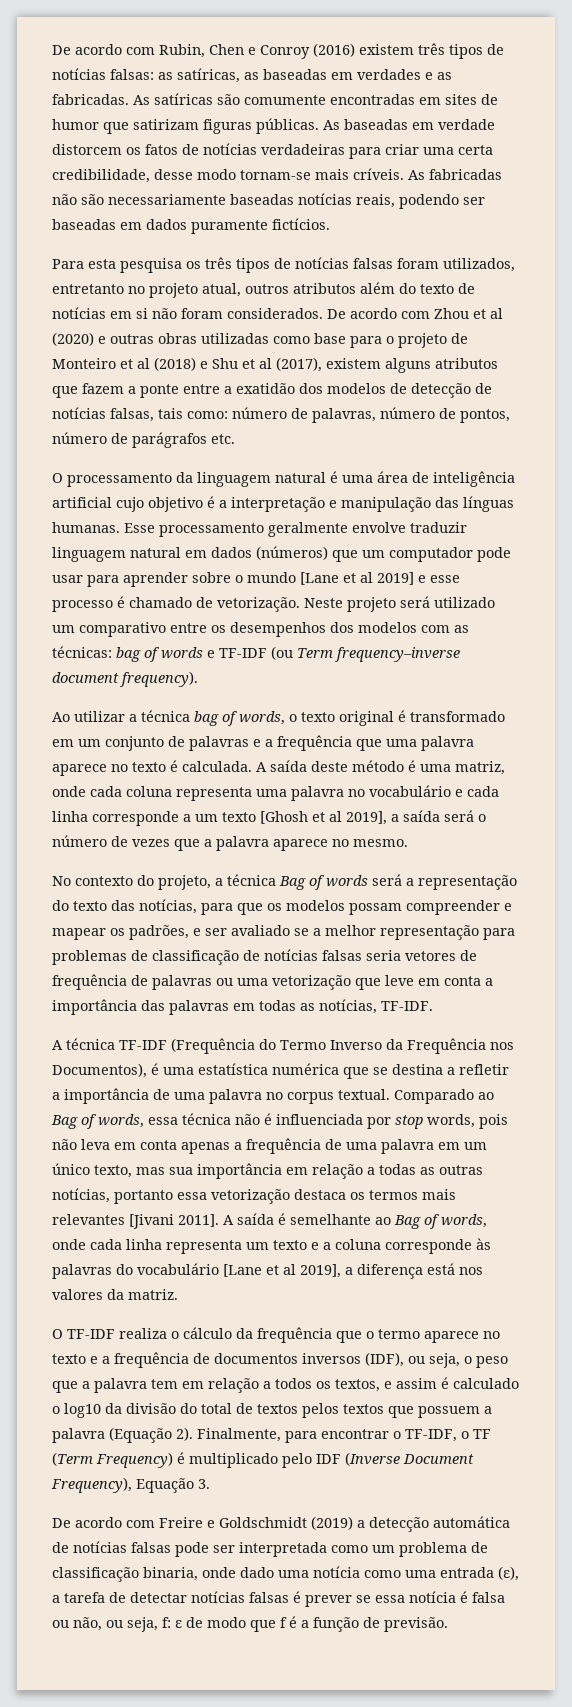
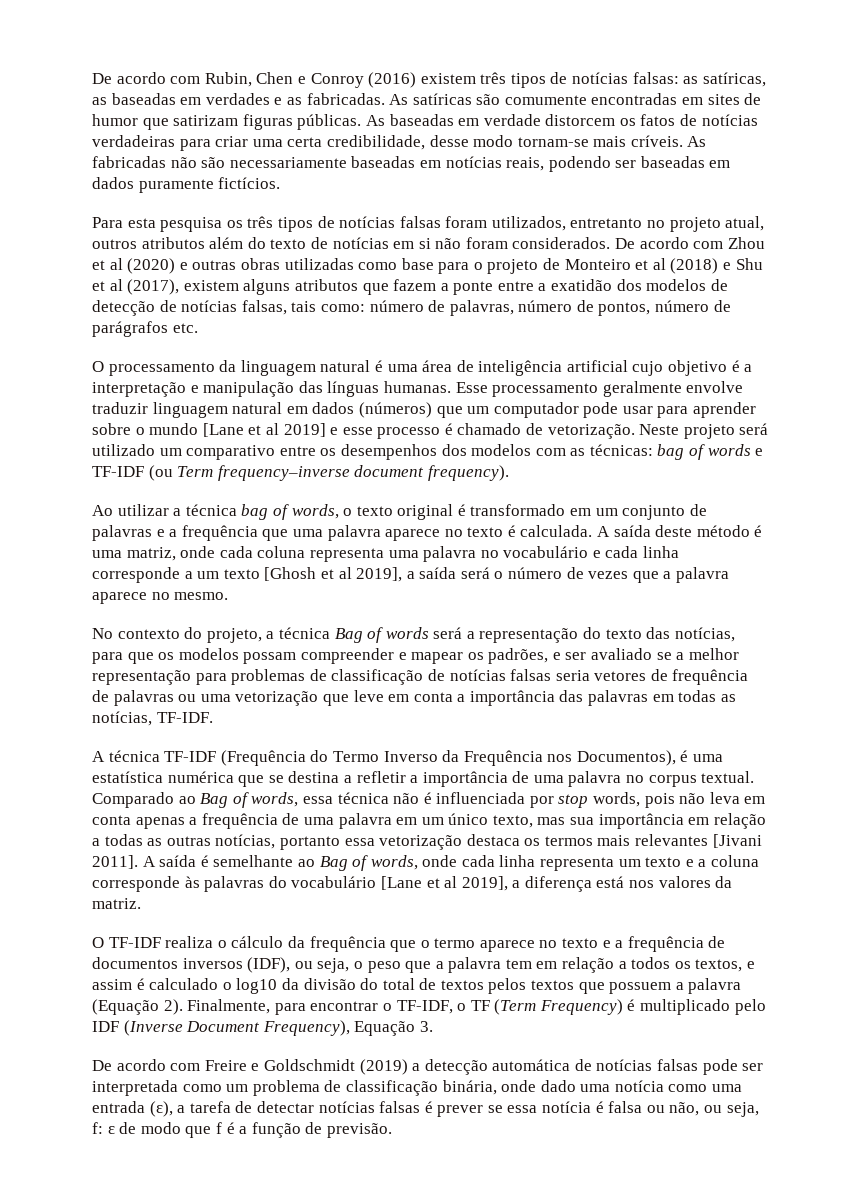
- As fabricadas não são necessariamente baseadas notícias reais, podendo ser baseadas em dados puramente fictícios.
+ As fabricadas não são necessariamente baseadas em notícias reais, podendo ser baseadas em dados puramente fictícios.
- De acordo com Freire e Goldschmidt (2019) a detecção automática de notícias falsas pode ser interpretada como um problema de classificação binaria, onde dado uma notícia como uma entrada (ε), a tarefa de detectar notícias falsas é prever se essa notícia é falsa ou não, ou seja, f: ε de modo que f é a função de previsão.
+ De acordo com Freire e Goldschmidt (2019) a detecção automática de notícias falsas pode ser interpretada como um problema de classificação binária, onde dado uma notícia como uma entrada (ε), a tarefa de detectar notícias falsas é prever se essa notícia é falsa ou não, ou seja, f: ε de modo que f é a função de previsão.

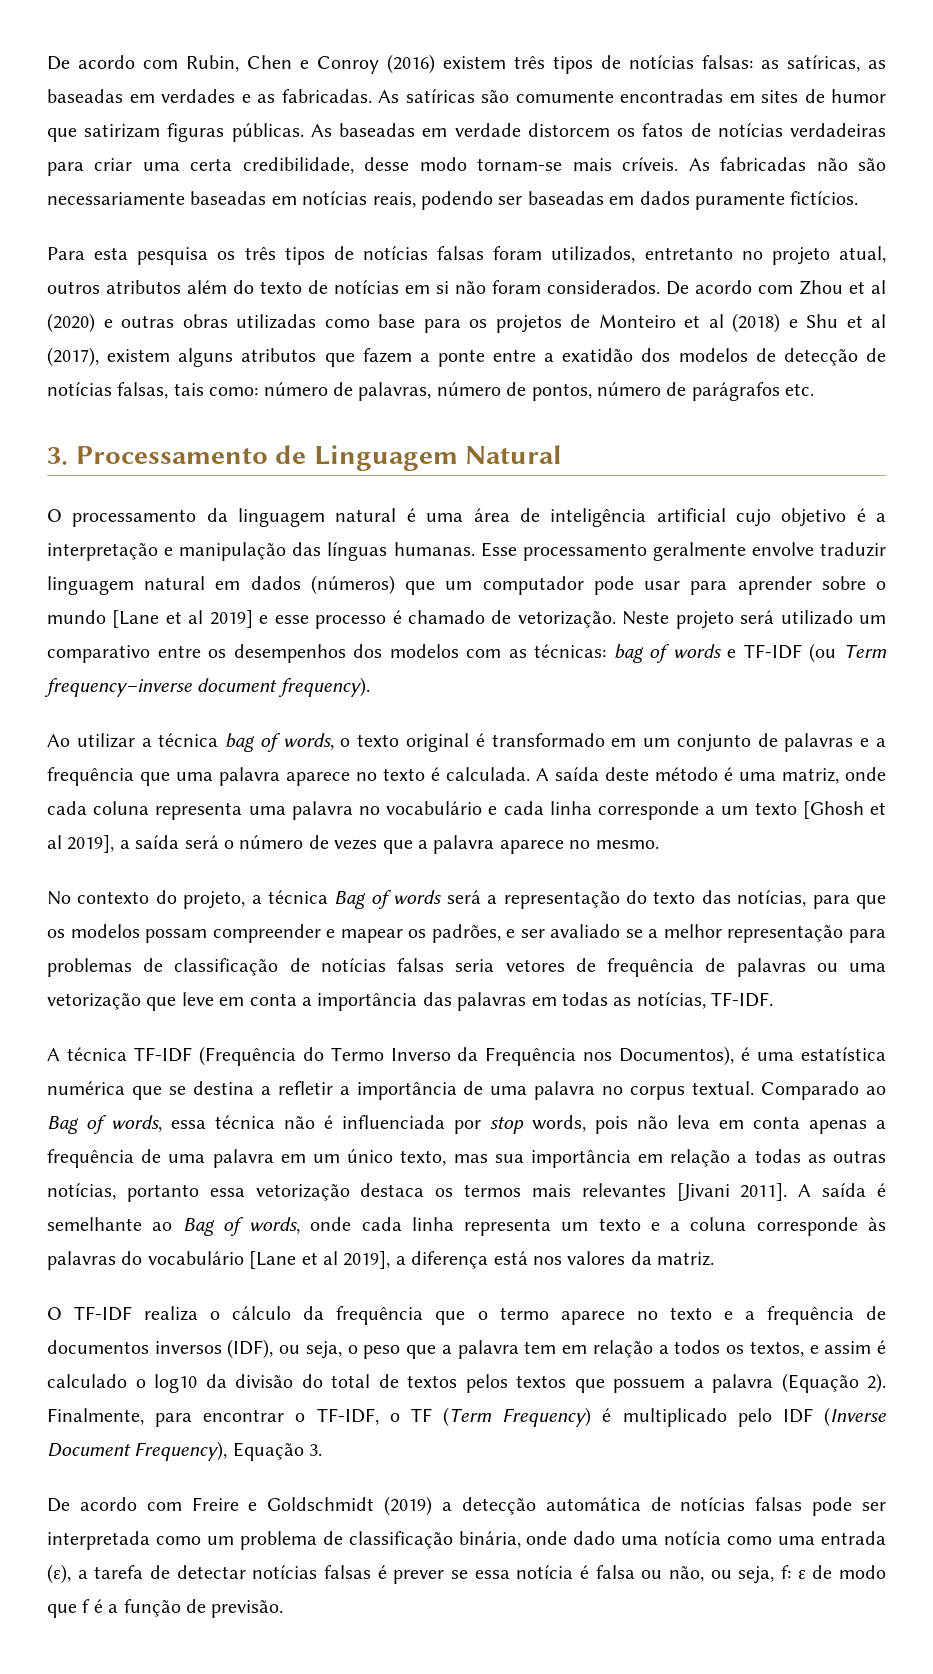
- De acordo com Zhou et al (2020) e outras obras utilizadas como base para o projeto de Monteiro et al (2018) e Shu et al (2017), existem alguns atributos que fazem a ponte entre a exatidão dos modelos de detecção de notícias falsas, tais como: número de palavras, número de pontos, número de parágrafos etc.
+ De acordo com Zhou et al (2020) e outras obras utilizadas como base para os projetos de Monteiro et al (2018) e Shu et al (2017), existem alguns atributos que fazem a ponte entre a exatidão dos modelos de detecção de notícias falsas, tais como: número de palavras, número de pontos, número de parágrafos etc.
+ 3. Processamento de Linguagem Natural

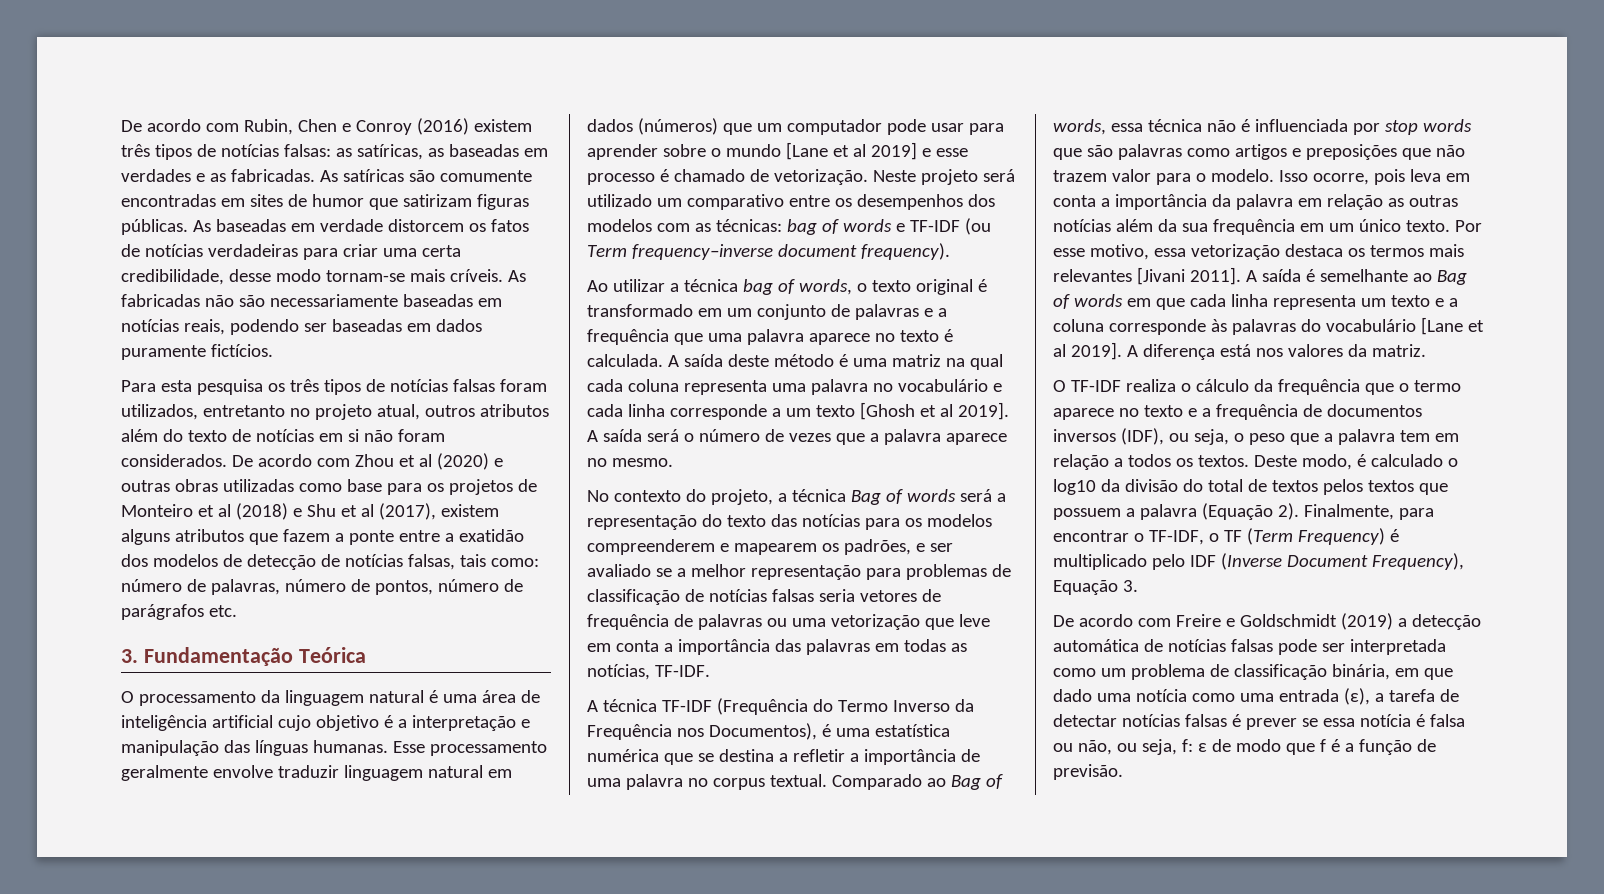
- 3. Processamento de Linguagem Natural
+ 3. Fundamentação Teórica
- A saída deste método é uma matriz, onde cada coluna representa uma palavra no vocabulário e cada linha corresponde a um texto [Ghosh et al 2019], a saída será o número de vezes que a palavra aparece no mesmo.
+ A saída deste método é uma matriz na qual cada coluna representa uma palavra no vocabulário e cada linha corresponde a um texto [Ghosh et al 2019]. A saída será o número de vezes que a palavra aparece no mesmo.
- No contexto do projeto, a técnica Bag of words será a representação do texto das notícias, para que os modelos possam compreender e mapear os padrões, e ser avaliado se a melhor representação para problemas de classificação de notícias falsas seria vetores de frequência de palavras ou uma vetorização que leve em conta a importância das palavras em todas as notícias, TF-IDF.
+ No contexto do projeto, a técnica Bag of words será a representação do texto das notícias para os modelos compreenderem e mapearem os padrões, e ser avaliado se a melhor representação para problemas de classificação de notícias falsas seria vetores de frequência de palavras ou uma vetorização que leve em conta a importância das palavras em todas as notícias, TF-IDF.
- Comparado ao Bag of words, essa técnica não é influenciada por stop words, pois não leva em conta apenas a frequência de uma palavra em um único texto, mas sua importância em relação a todas as outras notícias, portanto essa vetorização destaca os termos mais relevantes [Jivani 2011].
+ Comparado ao Bag of words, essa técnica não é influenciada por stop words que são palavras como artigos e preposições que não trazem valor para o modelo. Isso ocorre, pois leva em conta a importância da palavra em relação as outras notícias além da sua frequência em um único texto. Por esse motivo, essa vetorização destaca os termos mais relevantes [Jivani 2011].
- A saída é semelhante ao Bag of words, onde cada linha representa um texto e a coluna corresponde às palavras do vocabulário [Lane et al 2019], a diferença está nos valores da matriz.
+ A saída é semelhante ao Bag of words em que cada linha representa um texto e a coluna corresponde às palavras do vocabulário [Lane et al 2019]. A diferença está nos valores da matriz.
- O TF-IDF realiza o cálculo da frequência que o termo aparece no texto e a frequência de documentos inversos (IDF), ou seja, o peso que a palavra tem em relação a todos os textos, e assim é calculado o log10 da divisão do total de textos pelos textos que possuem a palavra (Equação 2).
+ O TF-IDF realiza o cálculo da frequência que o termo aparece no texto e a frequência de documentos inversos (IDF), ou seja, o peso que a palavra tem em relação a todos os textos. Deste modo, é calculado o log10 da divisão do total de textos pelos textos que possuem a palavra (Equação 2).
- De acordo com Freire e Goldschmidt (2019) a detecção automática de notícias falsas pode ser interpretada como um problema de classificação binária, onde dado uma notícia como uma entrada (ε), a tarefa de detectar notícias falsas é prever se essa notícia é falsa ou não, ou seja, f: ε de modo que f é a função de previsão.
+ De acordo com Freire e Goldschmidt (2019) a detecção automática de notícias falsas pode ser interpretada como um problema de classificação binária, em que dado uma notícia como uma entrada (ε), a tarefa de detectar notícias falsas é prever se essa notícia é falsa ou não, ou seja, f: ε de modo que f é a função de previsão.

